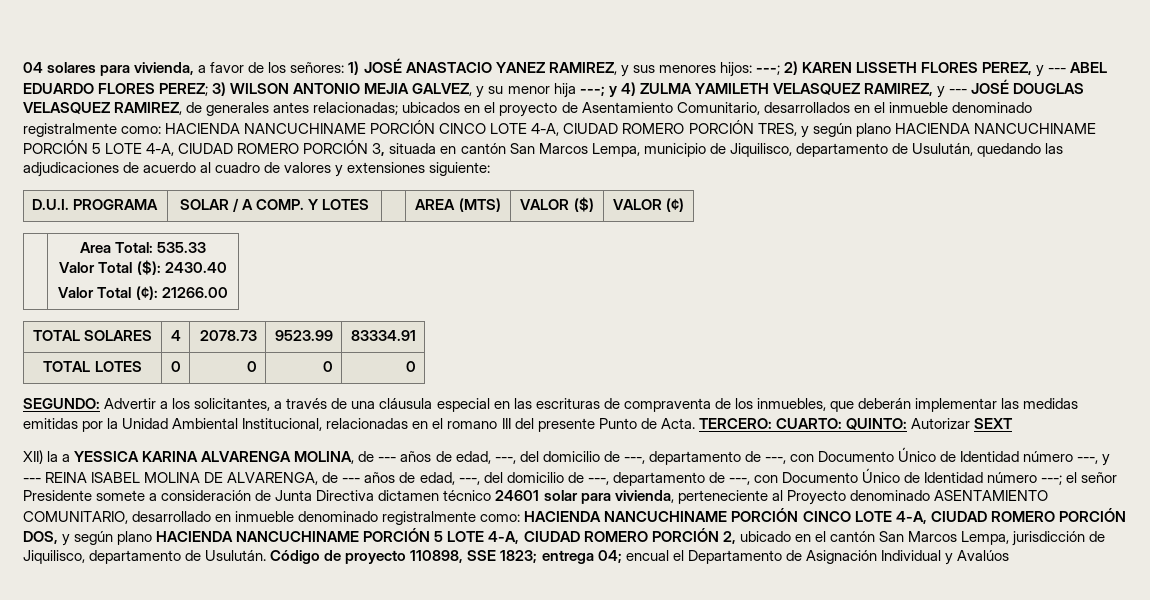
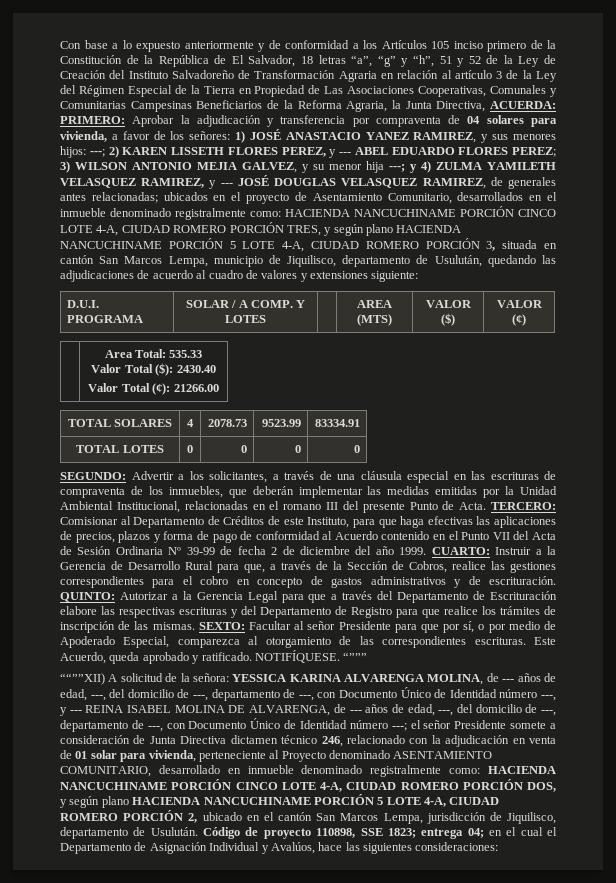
- 04 solares para vivienda, a favor de los señores:
+ Con base a lo expuesto anteriormente y de conformidad a los Artículos 105 inciso primero de la Constitución de la República de El Salvador, 18 letras “a”, “g” y “h”, 51 y 52 de la Ley de Creación del Instituto Salvadoreño de Transformación Agraria en relación al artículo 3 de la Ley del Régimen Especial de la Tierra en Propiedad de Las Asociaciones Cooperativas, Comunales y Comunitarias Campesinas Beneficiarios de la Reforma Agraria, la Junta Directiva, ACUERDA: PRIMERO: Aprobar la adjudicación y transferencia por compraventa de 04 solares para vivienda, a favor de los señores:
- CUARTO: QUINTO: Autorizar SEXT
- XII) la a YESSICA KARINA ALVARENGA MOLINA, de --- años de edad, ---, del domicilio de ---, departamento de ---, con Documento Único de Identidad número ---, y --- REINA ISABEL MOLINA DE ALVARENGA, de --- años de edad, ---, del domicilio de ---, departamento de ---, con Documento Único de Identidad número ---;
+ Comisionar al Departamento de Créditos de este Instituto, para que haga efectivas las aplicaciones de precios, plazos y forma de pago de conformidad al Acuerdo contenido en el Punto VII del Acta de Sesión Ordinaria Nº 39-99 de fecha 2 de diciembre del año 1999. CUARTO: Instruir a la Gerencia de Desarrollo Rural para que, a través de la Sección de Cobros, realice las gestiones correspondientes para el cobro en concepto de gastos administrativos y de escrituración. QUINTO: Autorizar a la Gerencia Legal para que a través del Departamento de Escrituración elabore las respectivas escrituras y del Departamento de Registro para que realice los trámites de inscripción de las mismas. SEXTO: Facultar al señor Presidente para que por sí, o por medio de Apoderado Especial, comparezca al otorgamiento de las correspondientes escrituras. Este Acuerdo, queda aprobado y ratificado. NOTIFÍQUESE. “”””
+ ““””XII) A solicitud de la señora: YESSICA KARINA ALVARENGA MOLINA, de --- años de edad, ---, del domicilio de ---, departamento de ---, con Documento Único de Identidad número ---, y --- REINA ISABEL MOLINA DE ALVARENGA, de --- años de edad, ---, del domicilio de ---, departamento de ---, con Documento Único de Identidad número ---;
- el señor Presidente somete a consideración de Junta Directiva dictamen técnico 24601 solar para vivienda, perteneciente al Proyecto denominado ASENTAMIENTO COMUNITARIO, desarrollado en inmueble denominado registralmente como:
+ el señor Presidente somete a consideración de Junta Directiva dictamen técnico 246, relacionado con la adjudicación en venta de 01 solar para vivienda, perteneciente al Proyecto denominado ASENTAMIENTO COMUNITARIO, desarrollado en inmueble denominado registralmente como:
- Código de proyecto 110898, SSE 1823; entrega 04; encual el Departamento de Asignación Individual y Avalúos
+ Código de proyecto 110898, SSE 1823; entrega 04; en el cual el Departamento de Asignación Individual y Avalúos, hace las siguientes consideraciones:

